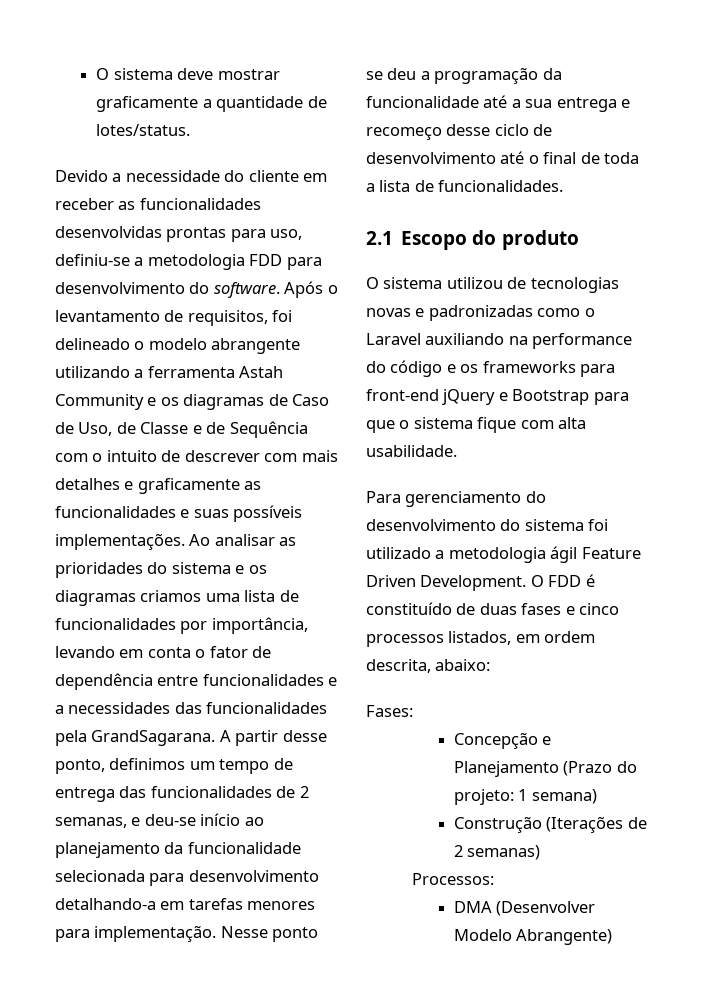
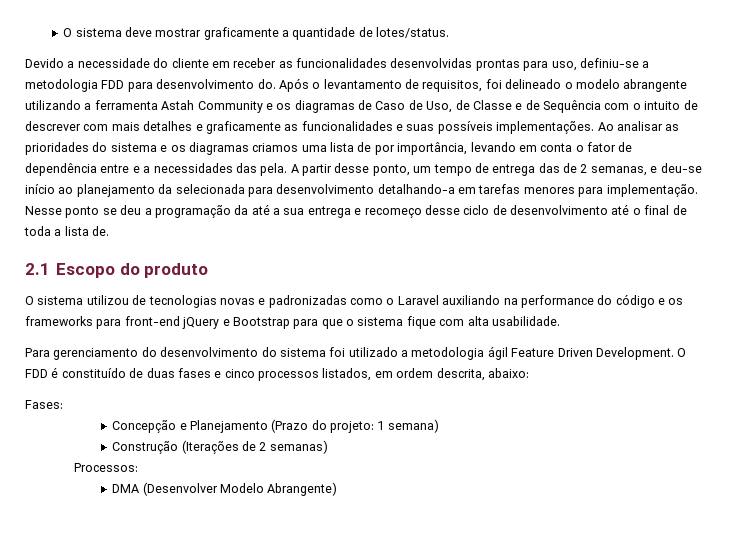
- Devido a necessidade do cliente em receber as funcionalidades desenvolvidas prontas para uso, definiu-se a metodologia FDD para desenvolvimento do software.
+ Devido a necessidade do cliente em receber as funcionalidades desenvolvidas prontas para uso, definiu-se a metodologia FDD para desenvolvimento do.
- Ao analisar as prioridades do sistema e os diagramas criamos uma lista de funcionalidades por importância, levando em conta o fator de dependência entre funcionalidades e a necessidades das funcionalidades pela GrandSagarana.
+ Ao analisar as prioridades do sistema e os diagramas criamos uma lista de por importância, levando em conta o fator de dependência entre e a necessidades das pela.
- A partir desse ponto, definimos um tempo de entrega das funcionalidades de 2 semanas, e deu-se início ao planejamento da funcionalidade selecionada para desenvolvimento detalhando-a em tarefas menores para implementação.
+ A partir desse ponto, um tempo de entrega das de 2 semanas, e deu-se início ao planejamento da selecionada para desenvolvimento detalhando-a em tarefas menores para implementação.
- Nesse ponto se deu a programação da funcionalidade até a sua entrega e recomeço desse ciclo de desenvolvimento até o final de toda a lista de funcionalidades.
+ Nesse ponto se deu a programação da até a sua entrega e recomeço desse ciclo de desenvolvimento até o final de toda a lista de.

